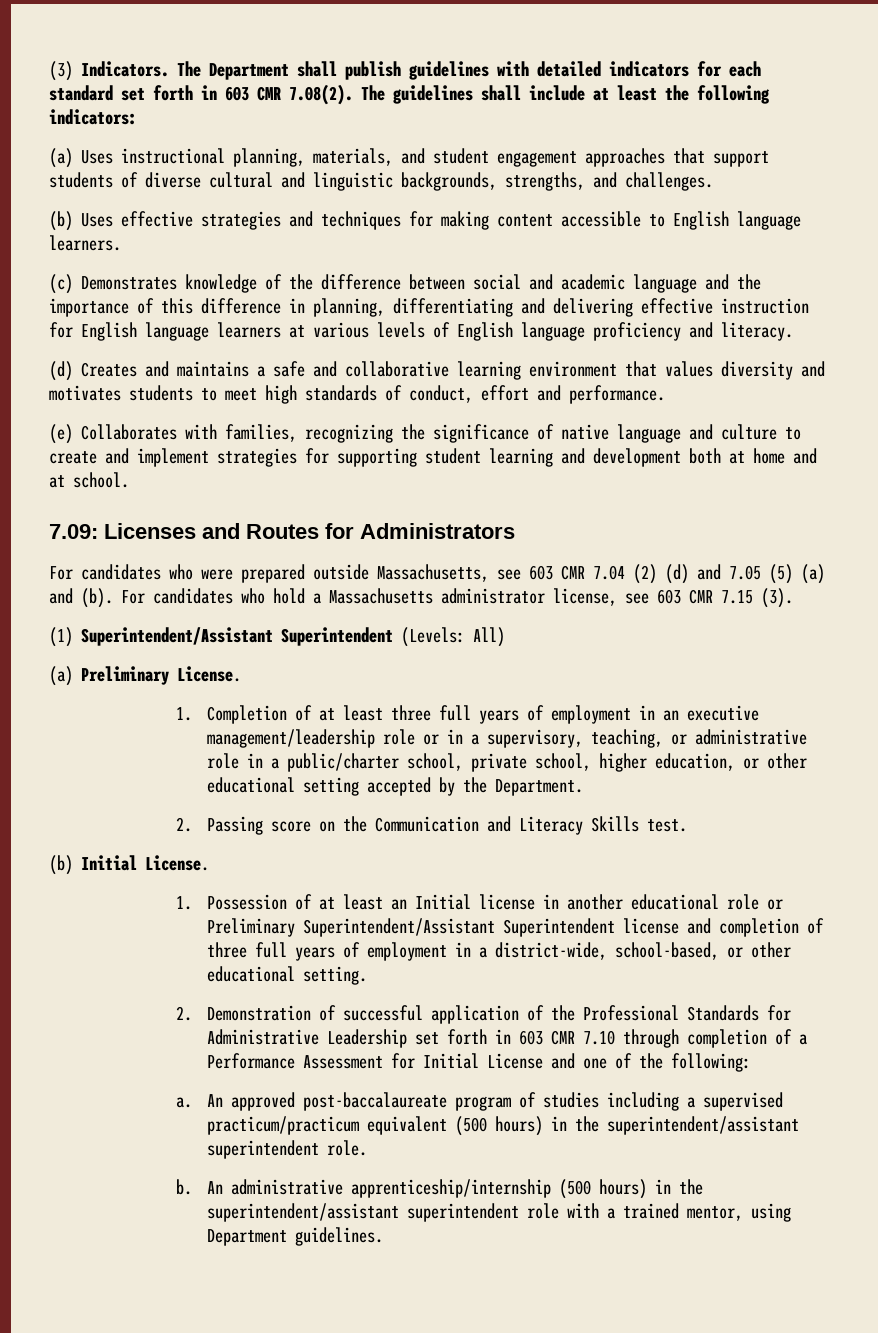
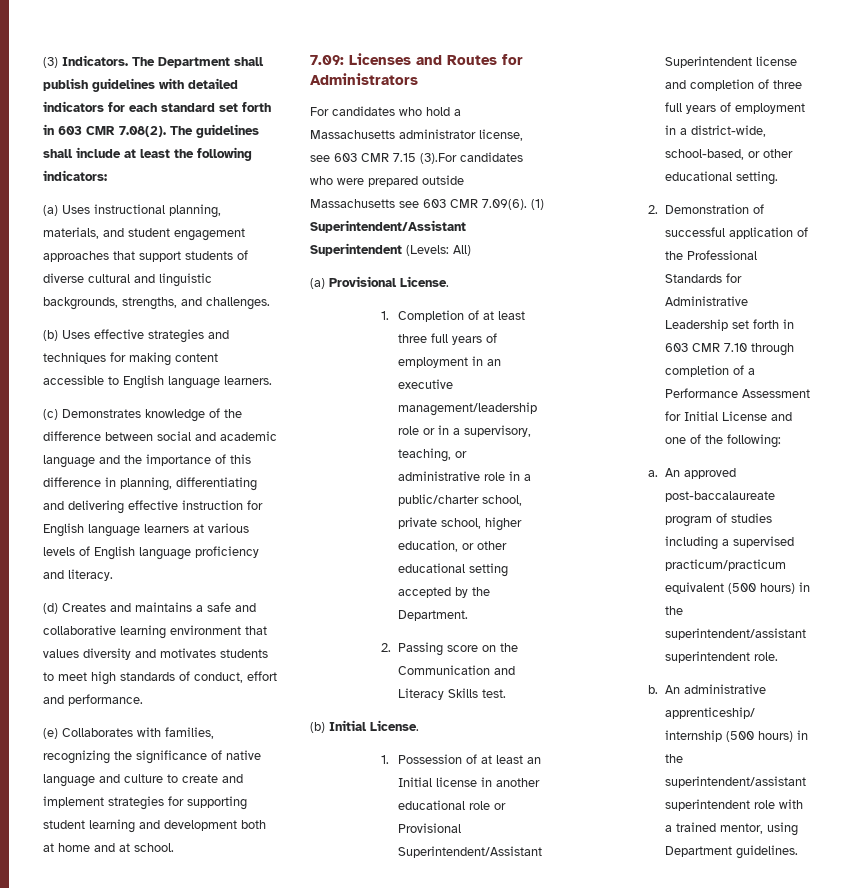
- For candidates who were prepared outside Massachusetts, see 603 CMR 7.04 (2) (d) and 7.05 (5) (a) and (b). For candidates who hold a Massachusetts administrator license, see 603 CMR 7.15 (3).
- (1) Superintendent/Assistant Superintendent (Levels: All)
+ For candidates who hold a Massachusetts administrator license, see 603 CMR 7.15 (3).For candidates who were prepared outside Massachusetts see 603 CMR 7.09(6). (1) Superintendent/Assistant Superintendent (Levels: All)
- (a) Preliminary License.
+ (a) Provisional License.
- 1. Possession of at least an Initial license in another educational role or Preliminary Superintendent/Assistant Superintendent license and completion of three full years of employment in a district-wide, school-based, or other educational setting.
+ 1. Possession of at least an Initial license in another educational role or Provisional Superintendent/Assistant Superintendent license and completion of three full years of employment in a district-wide, school-based, or other educational setting.

